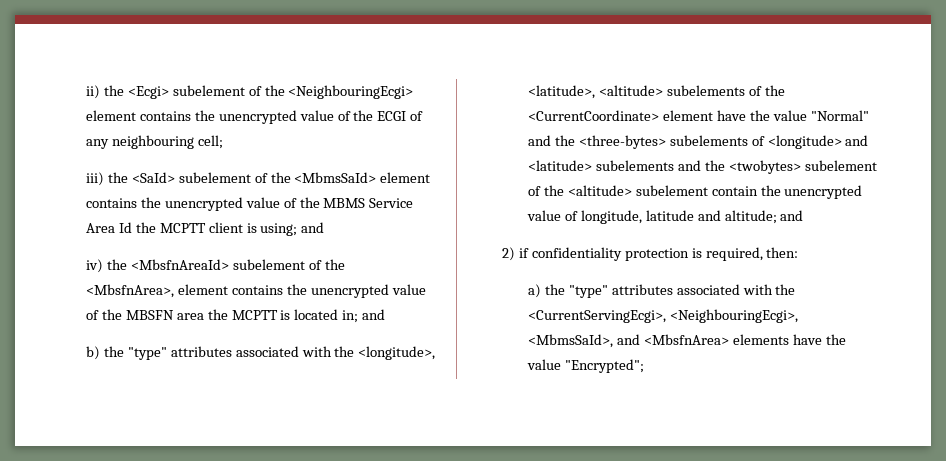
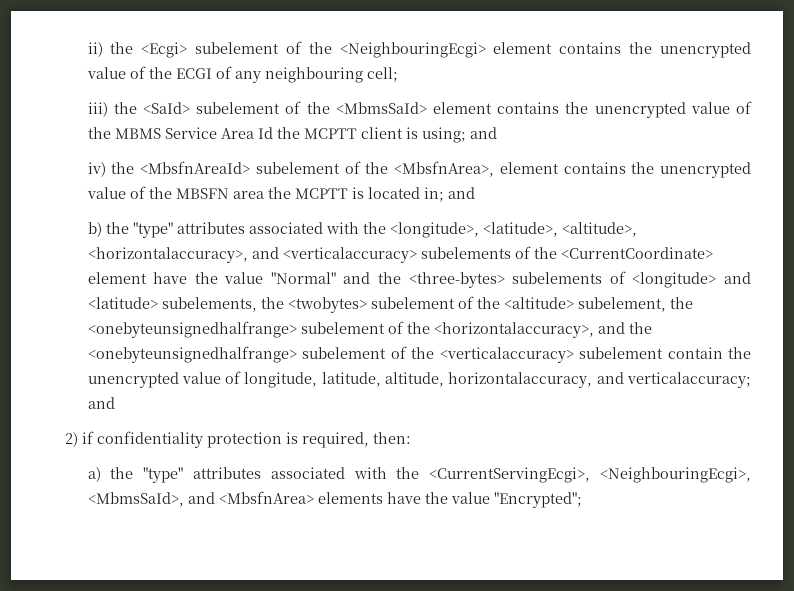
- b) the "type" attributes associated with the <longitude>, <latitude>, <altitude> subelements of the <CurrentCoordinate> element have the value "Normal" and the <three-bytes> subelements of <longitude> and <latitude> subelements and the <twobytes> subelement of the <altitude> subelement contain the unencrypted value of longitude, latitude and altitude; and
+ b) the "type" attributes associated with the <longitude>, <latitude>, <altitude>, <horizontalaccuracy>, and <verticalaccuracy> subelements of the <CurrentCoordinate> element have the value "Normal" and the <three-bytes> subelements of <longitude> and <latitude> subelements, the <twobytes> subelement of the <altitude> subelement, the <onebyteunsignedhalfrange> subelement of the <horizontalaccuracy>, and the <onebyteunsignedhalfrange> subelement of the <verticalaccuracy> subelement contain the unencrypted value of longitude, latitude, altitude, horizontalaccuracy, and verticalaccuracy; and

